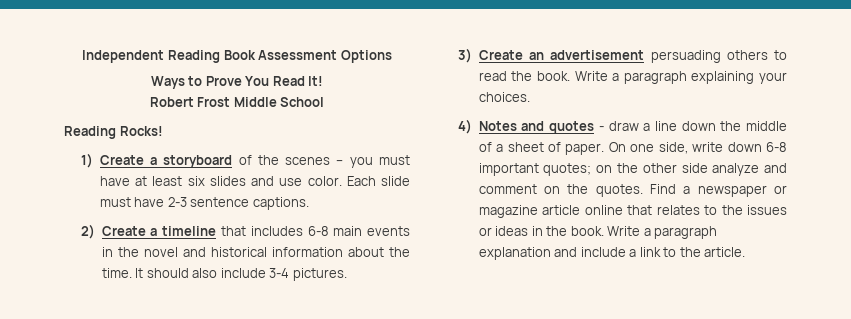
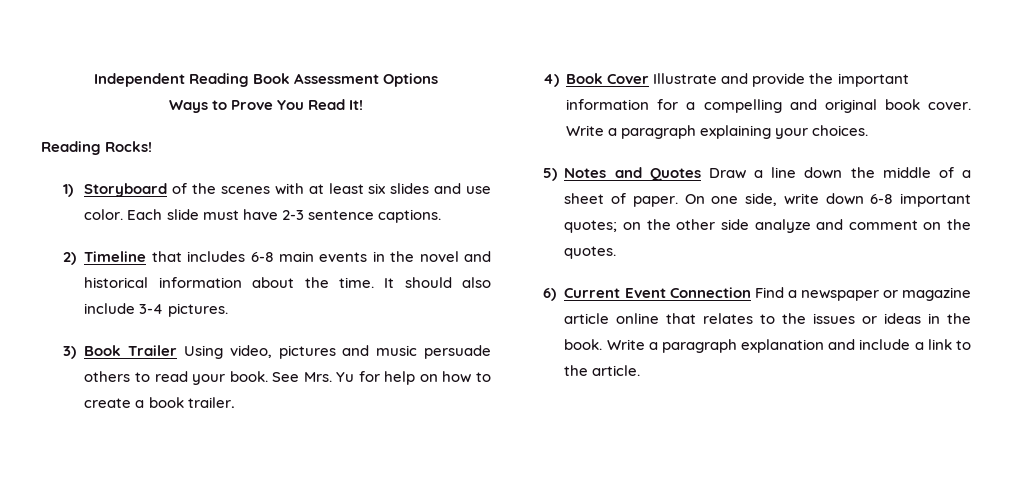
- Robert Frost Middle School
- 1) Create a storyboard of the scenes – you must have at least six slides and use color.
+ 1) Storyboard of the scenes with at least six slides and use color.
- 2) Create a timeline that includes 6-8 main events in the novel and historical information about the time.
+ 2) Timeline that includes 6-8 main events in the novel and historical information about the time.
- 3) Create an advertisement persuading others to read the book.
+ 3) Book Trailer Using video, pictures and music persuade others to read your book. See Mrs. Yu for help on how to create a book trailer.
+ 4) Book Cover Illustrate and provide the important information for a compelling and original book cover.
- 4) Notes and quotes - draw a line down the middle of a sheet of paper.
+ 5) Notes and Quotes Draw a line down the middle of a sheet of paper.
- On one side, write down 6-8 important quotes; on the other side analyze and comment on the quotes. Find a newspaper or magazine article online that relates to the issues or ideas in the book.
+ On one side, write down 6-8 important quotes; on the other side analyze and comment on the quotes.
+ 6) Current Event Connection Find a newspaper or magazine article online that relates to the issues or ideas in the book.

